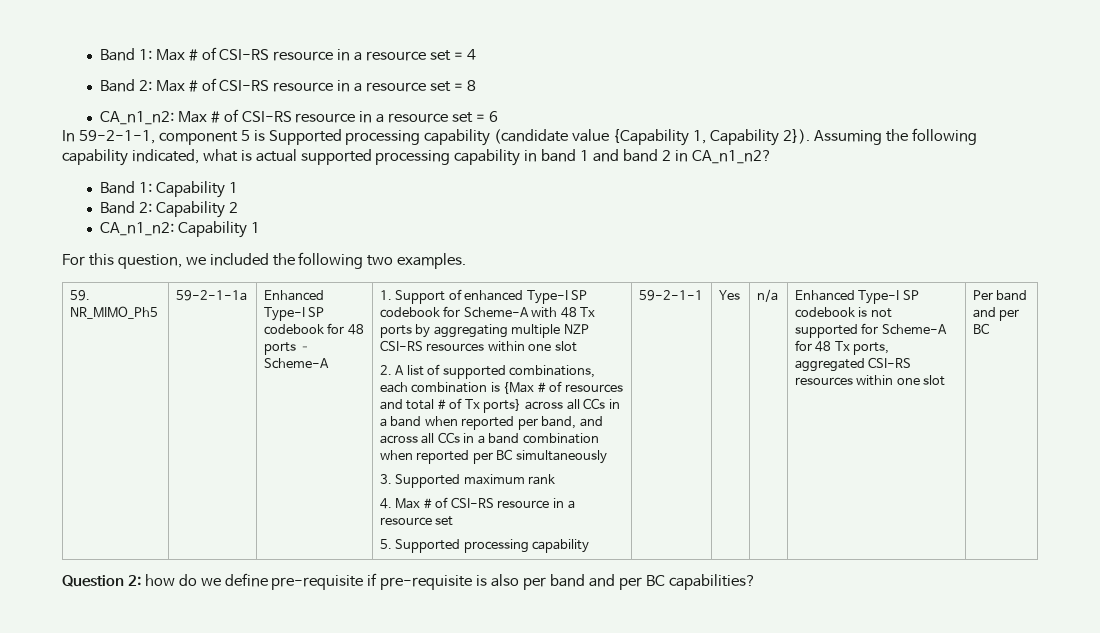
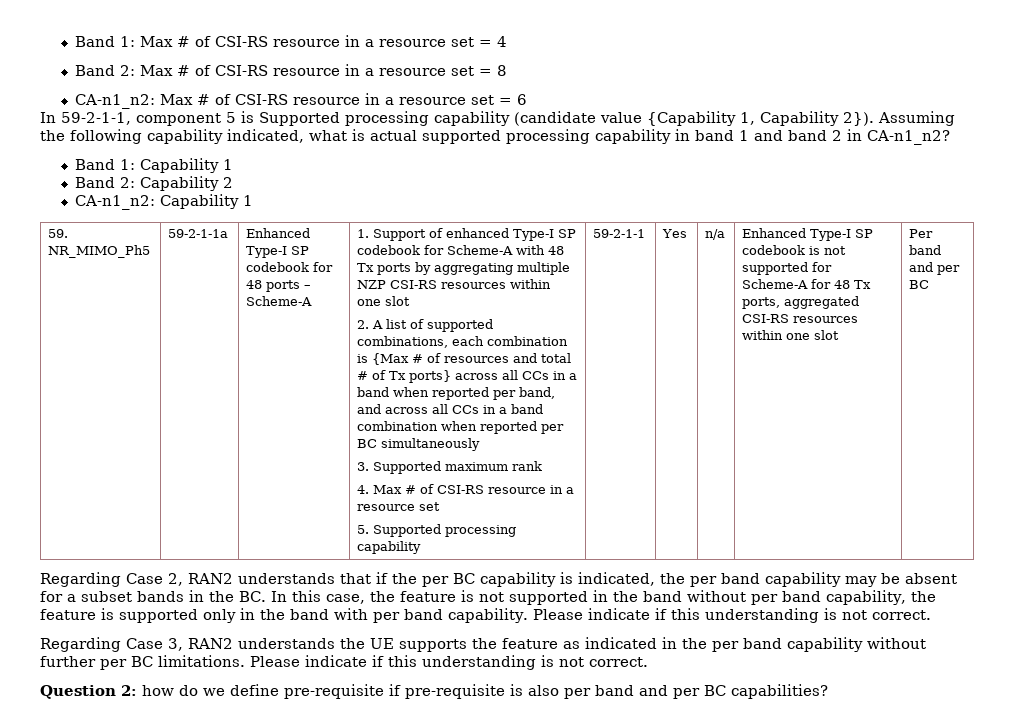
- CA_n1_n2: Max # of CSI-RS resource in a resource set = 6
+ CA-n1_n2: Max # of CSI-RS resource in a resource set = 6
- Assuming the following capability indicated, what is actual supported processing capability in band 1 and band 2 in CA_n1_n2?
+ Assuming the following capability indicated, what is actual supported processing capability in band 1 and band 2 in CA-n1_n2?
- CA_n1_n2: Capability 1
- For this question, we included the following two examples.
+ CA-n1_n2: Capability 1
+ Regarding Case 2, RAN2 understands that if the per BC capability is indicated, the per band capability may be absent for a subset bands in the BC. In this case, the feature is not supported in the band without per band capability, the feature is supported only in the band with per band capability. Please indicate if this understanding is not correct.
+ Regarding Case 3, RAN2 understands the UE supports the feature as indicated in the per band capability without further per BC limitations. Please indicate if this understanding is not correct.

